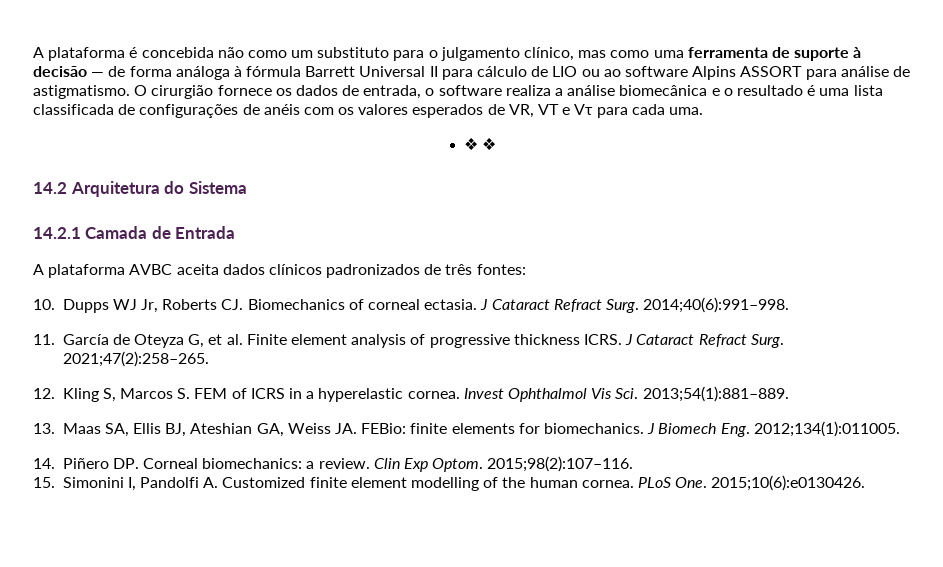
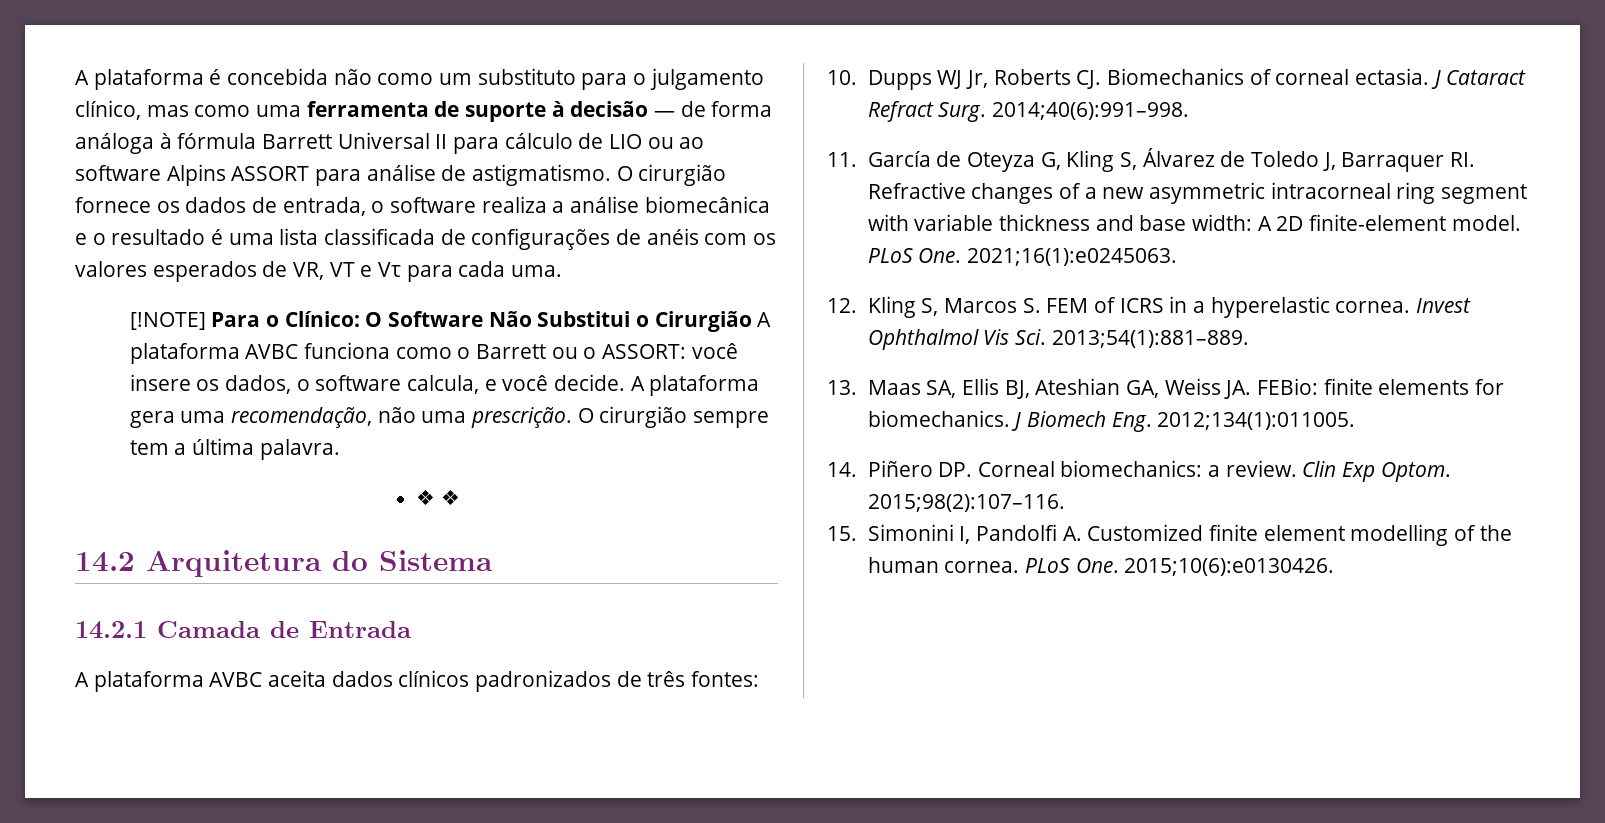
+ [!NOTE] Para o Clínico: O Software Não Substitui o Cirurgião A plataforma AVBC funciona como o Barrett ou o ASSORT: você insere os dados, o software calcula, e você decide. A plataforma gera uma recomendação, não uma prescrição. O cirurgião sempre tem a última palavra.
- 11. García de Oteyza G, et al. Finite element analysis of progressive thickness ICRS. J Cataract Refract Surg. 2021;47(2):258–265.
+ 11. García de Oteyza G, Kling S, Álvarez de Toledo J, Barraquer RI. Refractive changes of a new asymmetric intracorneal ring segment with variable thickness and base width: A 2D finite-element model. PLoS One. 2021;16(1):e0245063.

